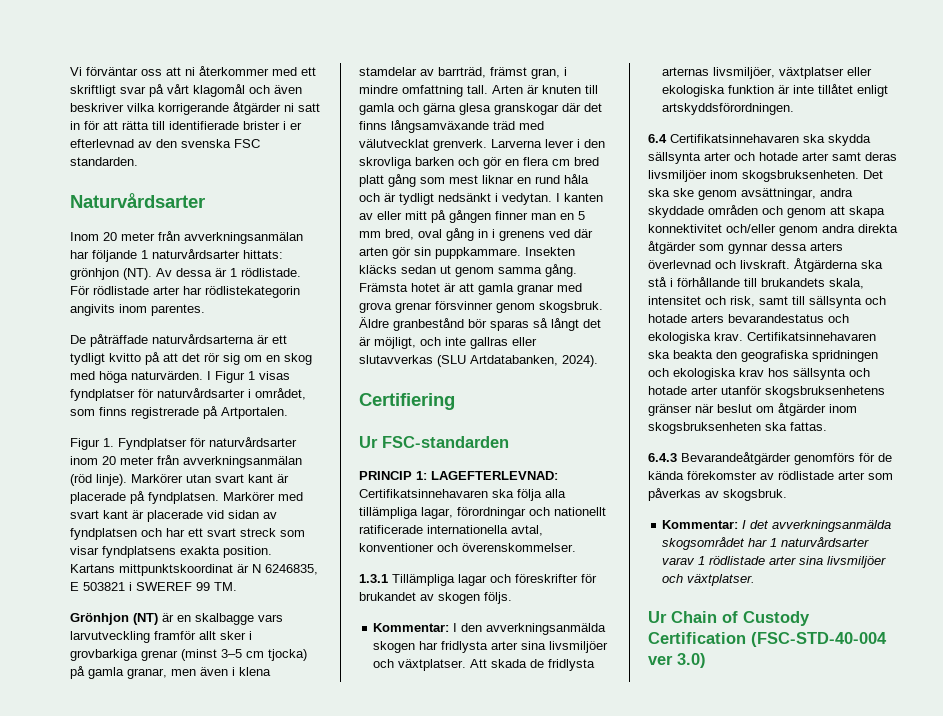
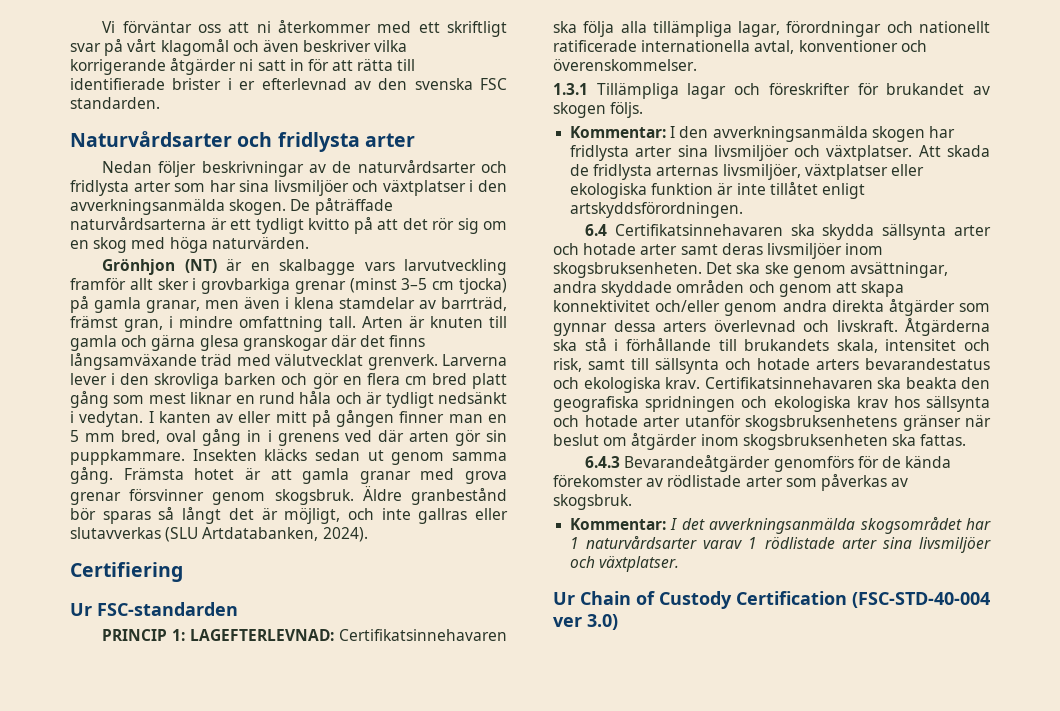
- Naturvårdsarter
- Inom 20 meter från avverkningsanmälan har följande 1 naturvårdsarter hittats: grönhjon (NT). Av dessa är 1 rödlistade. För rödlistade arter har rödlistekategorin angivits inom parentes.
- De påträffade naturvårdsarterna är ett tydligt kvitto på att det rör sig om en skog med höga naturvärden. I Figur 1 visas fyndplatser för naturvårdsarter i området, som finns registrerade på Artportalen.
- Figur 1. Fyndplatser för naturvårdsarter inom 20 meter från avverkningsanmälan (röd linje). Markörer utan svart kant är placerade på fyndplatsen. Markörer med svart kant är placerade vid sidan av fyndplatsen och har ett svart streck som visar fyndplatsens exakta position. Kartans mittpunktskoordinat är N 6246835, E 503821 i SWEREF 99 TM.
+ Naturvårdsarter och fridlysta arter
+ Nedan följer beskrivningar av de naturvårdsarter och fridlysta arter som har sina livsmiljöer och växtplatser i den avverkningsanmälda skogen. De påträffade naturvårdsarterna är ett tydligt kvitto på att det rör sig om en skog med höga naturvärden.

